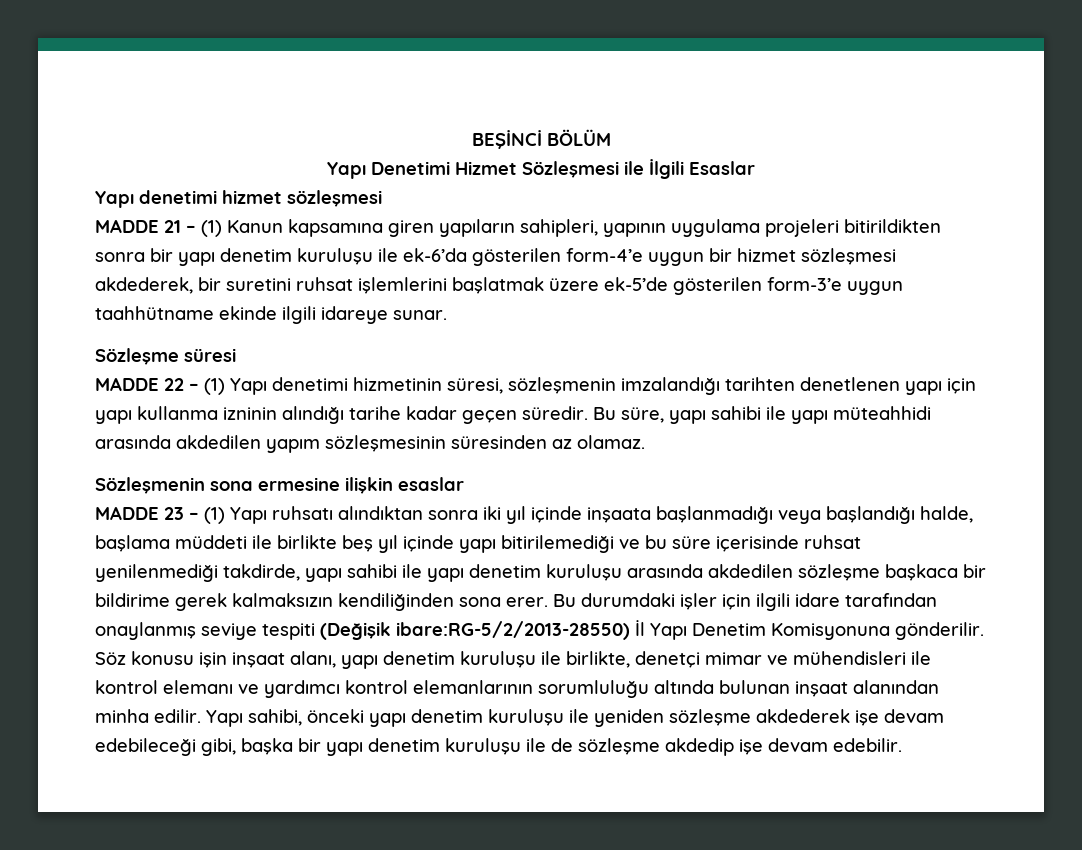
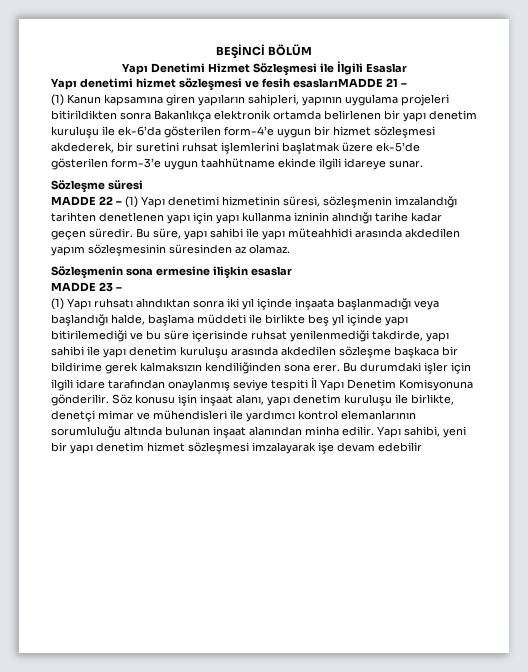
- Yapı denetimi hizmet sözleşmesi
- MADDE 21 – (1) Kanun kapsamına giren yapıların sahipleri, yapının uygulama projeleri bitirildikten sonra bir yapı denetim kuruluşu ile ek-6’da gösterilen form-4’e uygun bir hizmet sözleşmesi akdederek, bir suretini ruhsat işlemlerini başlatmak üzere ek-5’de gösterilen form-3’e uygun taahhütname ekinde ilgili idareye sunar.
+ Yapı denetimi hizmet sözleşmesi ve fesih esaslarıMADDE 21 –
+ (1) Kanun kapsamına giren yapıların sahipleri, yapının uygulama projeleri bitirildikten sonra Bakanlıkça elektronik ortamda belirlenen bir yapı denetim kuruluşu ile ek-6’da gösterilen form-4’e uygun bir hizmet sözleşmesi akdederek, bir suretini ruhsat işlemlerini başlatmak üzere ek-5’de gösterilen form-3’e uygun taahhütname ekinde ilgili idareye sunar.
- MADDE 23 – (1) Yapı ruhsatı alındıktan sonra iki yıl içinde inşaata başlanmadığı veya başlandığı halde, başlama müddeti ile birlikte beş yıl içinde yapı bitirilemediği ve bu süre içerisinde ruhsat yenilenmediği takdirde, yapı sahibi ile yapı denetim kuruluşu arasında akdedilen sözleşme başkaca bir bildirime gerek kalmaksızın kendiliğinden sona erer.
+ MADDE 23 –
+ (1) Yapı ruhsatı alındıktan sonra iki yıl içinde inşaata başlanmadığı veya başlandığı halde, başlama müddeti ile birlikte beş yıl içinde yapı bitirilemediği ve bu süre içerisinde ruhsat yenilenmediği takdirde, yapı sahibi ile yapı denetim kuruluşu arasında akdedilen sözleşme başkaca bir bildirime gerek kalmaksızın kendiliğinden sona erer.
- Bu durumdaki işler için ilgili idare tarafından onaylanmış seviye tespiti (Değişik ibare:RG-5/2/2013-28550) İl Yapı Denetim Komisyonuna gönderilir.
+ Bu durumdaki işler için ilgili idare tarafından onaylanmış seviye tespiti İl Yapı Denetim Komisyonuna gönderilir.
- Söz konusu işin inşaat alanı, yapı denetim kuruluşu ile birlikte, denetçi mimar ve mühendisleri ile kontrol elemanı ve yardımcı kontrol elemanlarının sorumluluğu altında bulunan inşaat alanından minha edilir.
+ Söz konusu işin inşaat alanı, yapı denetim kuruluşu ile birlikte, denetçi mimar ve mühendisleri ile yardımcı kontrol elemanlarının sorumluluğu altında bulunan inşaat alanından minha edilir.
- Yapı sahibi, önceki yapı denetim kuruluşu ile yeniden sözleşme akdederek işe devam edebileceği gibi, başka bir yapı denetim kuruluşu ile de sözleşme akdedip işe devam edebilir.
+ Yapı sahibi, yeni bir yapı denetim hizmet sözleşmesi imzalayarak işe devam edebilir

